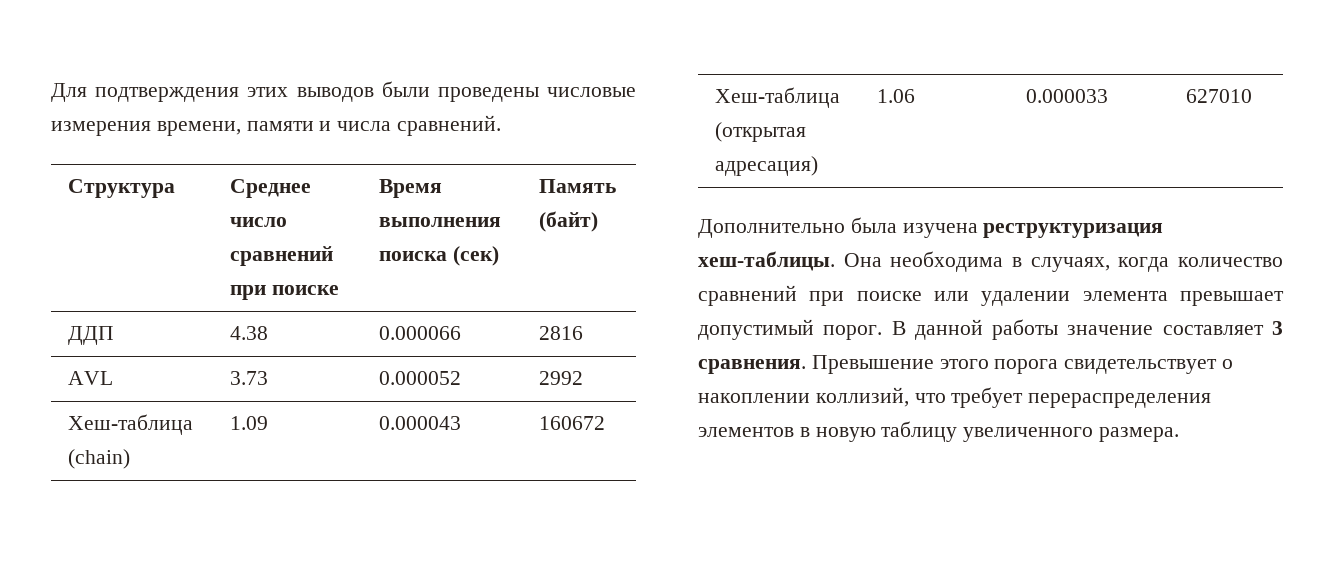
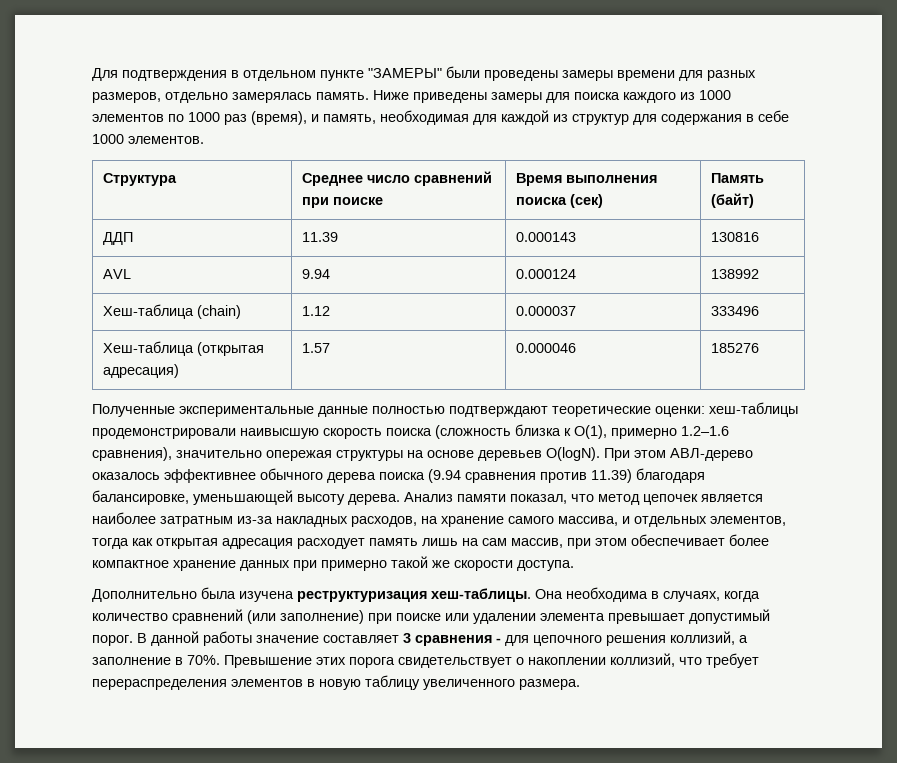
- Для подтверждения этих выводов были проведены числовые измерения времени, памяти и числа сравнений.
+ Для подтверждения в отдельном пункте "ЗАМЕРЫ" были проведены замеры времени для разных размеров, отдельно замерялась память. Ниже приведены замеры для поиска каждого из 1000 элементов по 1000 раз (время), и память, необходимая для каждой из структур для содержания в себе 1000 элементов.
- ДДП | 4.38 | 0.000066 | 2816
- AVL | 3.73 | 0.000052 | 2992
+ ДДП | 11.39 | 0.000143 | 130816
+ AVL | 9.94 | 0.000124 | 138992
- Хеш-таблица (chain) | 1.09 | 0.000043 | 160672
+ Хеш-таблица (chain) | 1.12 | 0.000037 | 333496
- Хеш-таблица (открытая адресация) | 1.06 | 0.000033 | 627010
+ Хеш-таблица (открытая адресация) | 1.57 | 0.000046 | 185276
+ Полученные экспериментальные данные полностью подтверждают теоретические оценки: хеш-таблицы продемонстрировали наивысшую скорость поиска (сложность близка к O(1), примерно 1.2–1.6 сравнения), значительно опережая структуры на основе деревьев O(logN). При этом АВЛ-дерево оказалось эффективнее обычного дерева поиска (9.94 сравнения против 11.39) благодаря балансировке, уменьшающей высоту дерева. Анализ памяти показал, что метод цепочек является наиболее затратным из-за накладных расходов, на хранение самого массива, и отдельных элементов, тогда как открытая адресация расходует память лишь на сам массив, при этом обеспечивает более компактное хранение данных при примерно такой же скорости доступа.
- Она необходима в случаях, когда количество сравнений при поиске или удалении элемента превышает допустимый порог.
+ Она необходима в случаях, когда количество сравнений (или заполнение) при поиске или удалении элемента превышает допустимый порог.
- В данной работы значение составляет 3 сравнения. Превышение этого порога свидетельствует о накоплении коллизий, что требует перераспределения элементов в новую таблицу увеличенного размера.
+ В данной работы значение составляет 3 сравнения - для цепочного решения коллизий, а заполнение в 70%. Превышение этих порога свидетельствует о накоплении коллизий, что требует перераспределения элементов в новую таблицу увеличенного размера.

